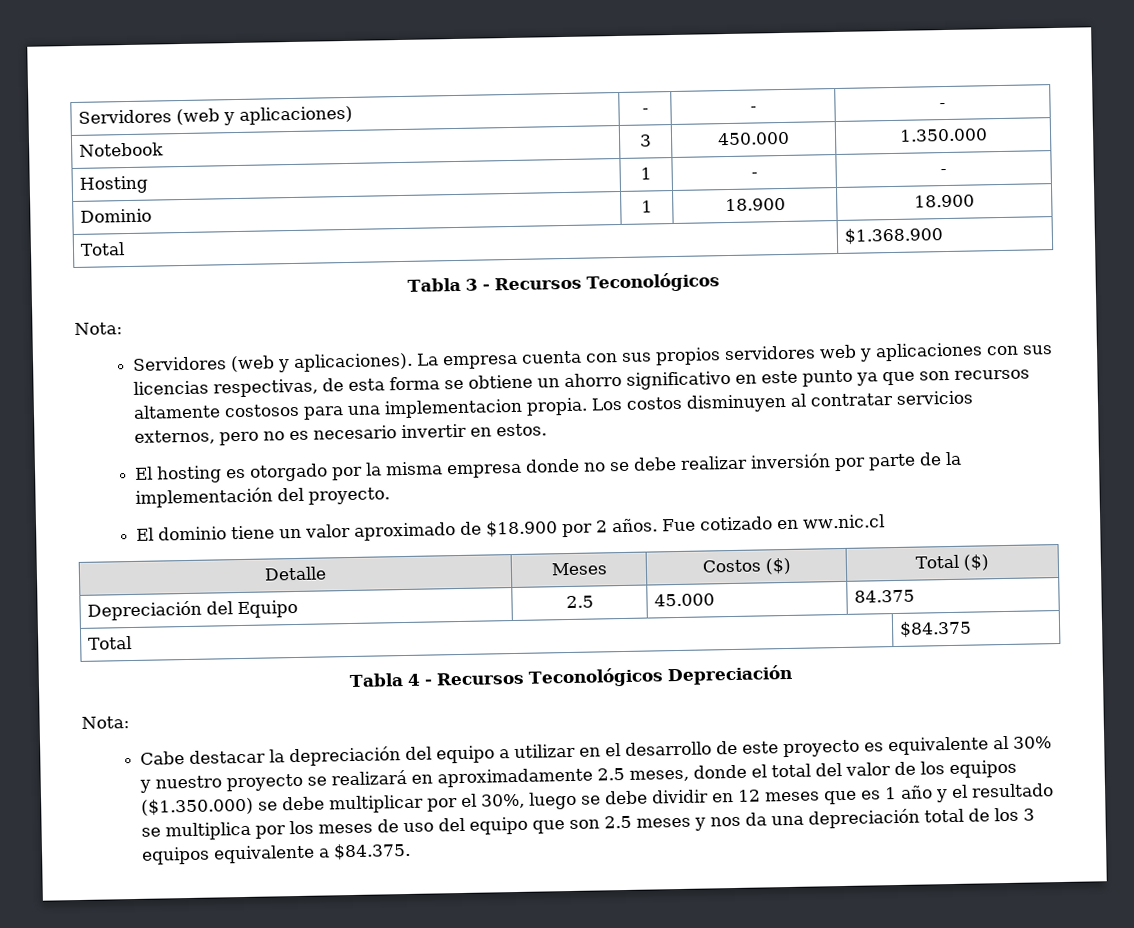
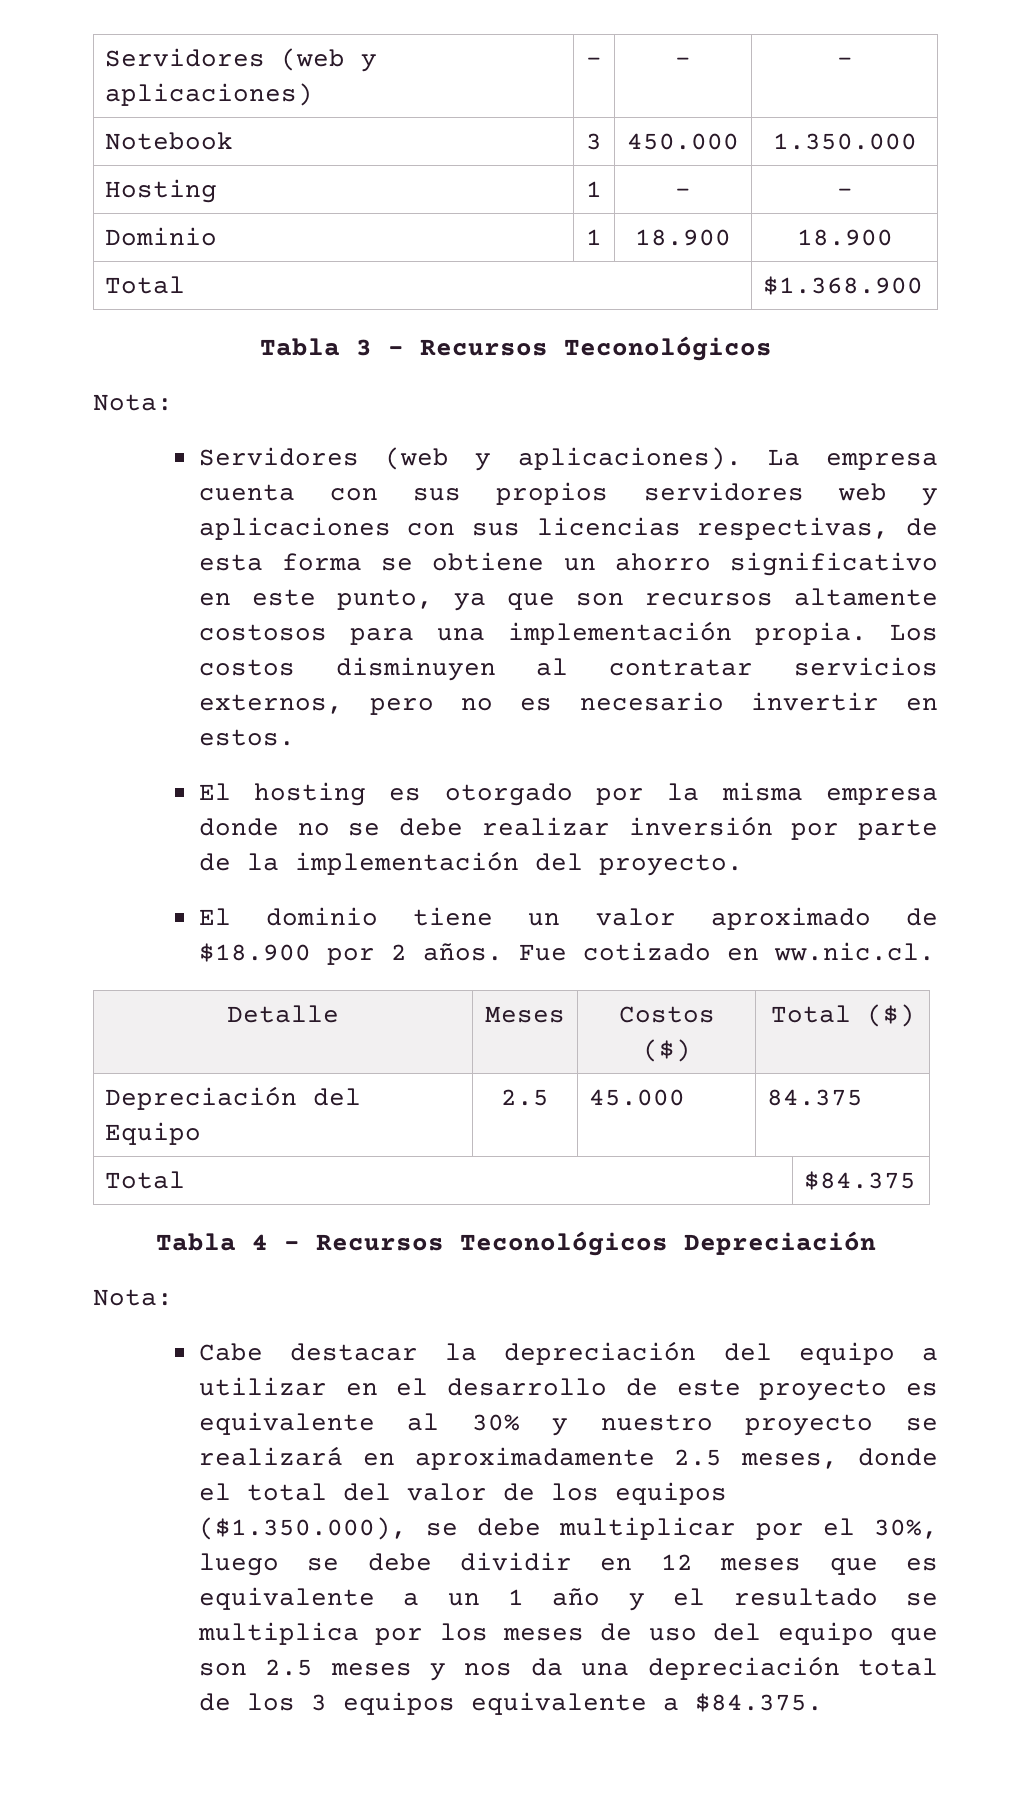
- La empresa cuenta con sus propios servidores web y aplicaciones con sus licencias respectivas, de esta forma se obtiene un ahorro significativo en este punto ya que son recursos altamente costosos para una implementacion propia.
+ La empresa cuenta con sus propios servidores web y aplicaciones con sus licencias respectivas, de esta forma se obtiene un ahorro significativo en este punto, ya que son recursos altamente costosos para una implementación propia.
- Fue cotizado en ww.nic.cl
+ Fue cotizado en ww.nic.cl.
- Cabe destacar la depreciación del equipo a utilizar en el desarrollo de este proyecto es equivalente al 30% y nuestro proyecto se realizará en aproximadamente 2.5 meses, donde el total del valor de los equipos ($1.350.000) se debe multiplicar por el 30%, luego se debe dividir en 12 meses que es 1 año y el resultado se multiplica por los meses de uso del equipo que son 2.5 meses y nos da una depreciación total de los 3 equipos equivalente a $84.375.
+ Cabe destacar la depreciación del equipo a utilizar en el desarrollo de este proyecto es equivalente al 30% y nuestro proyecto se realizará en aproximadamente 2.5 meses, donde el total del valor de los equipos ($1.350.000), se debe multiplicar por el 30%, luego se debe dividir en 12 meses que es equivalente a un 1 año y el resultado se multiplica por los meses de uso del equipo que son 2.5 meses y nos da una depreciación total de los 3 equipos equivalente a $84.375.

